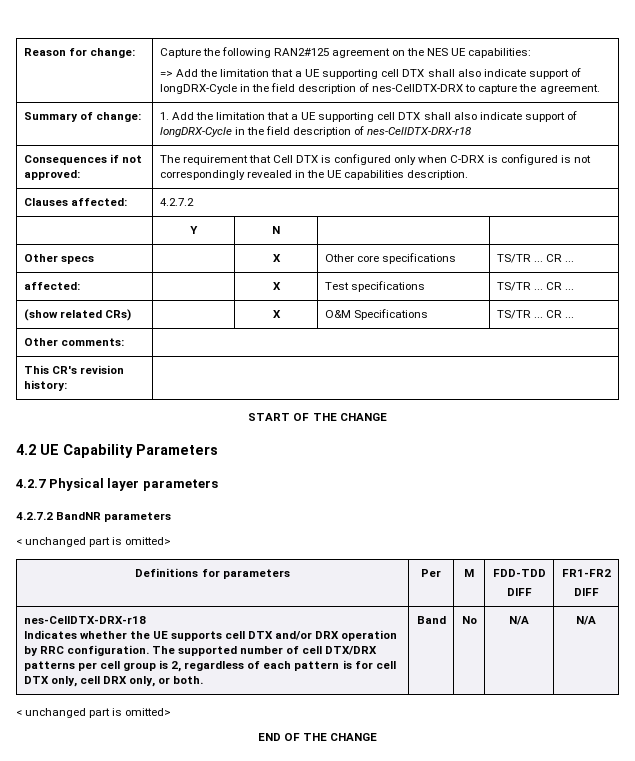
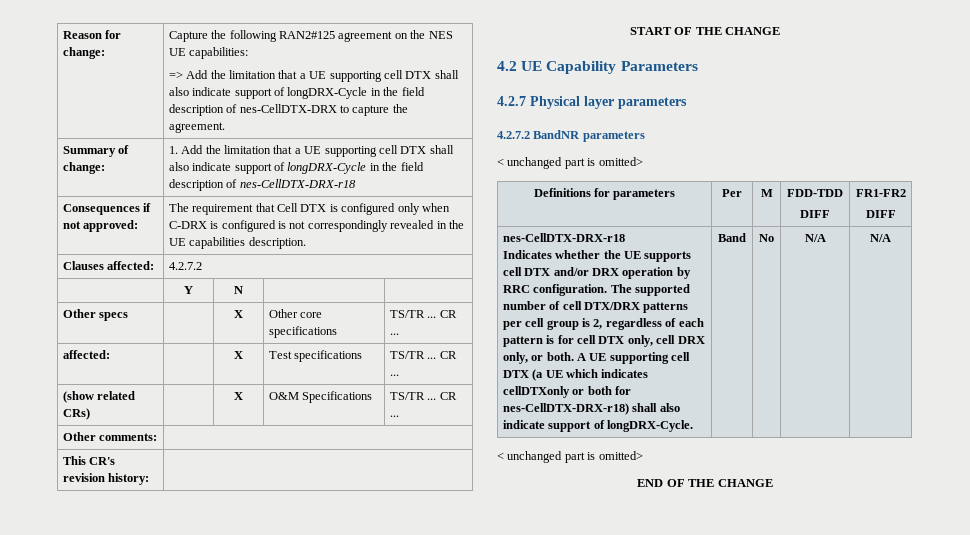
+ A UE supporting cell DTX (a UE which indicates cellDTXonly or both for nes-CellDTX-DRX-r18) shall also indicate support of longDRX-Cycle.

